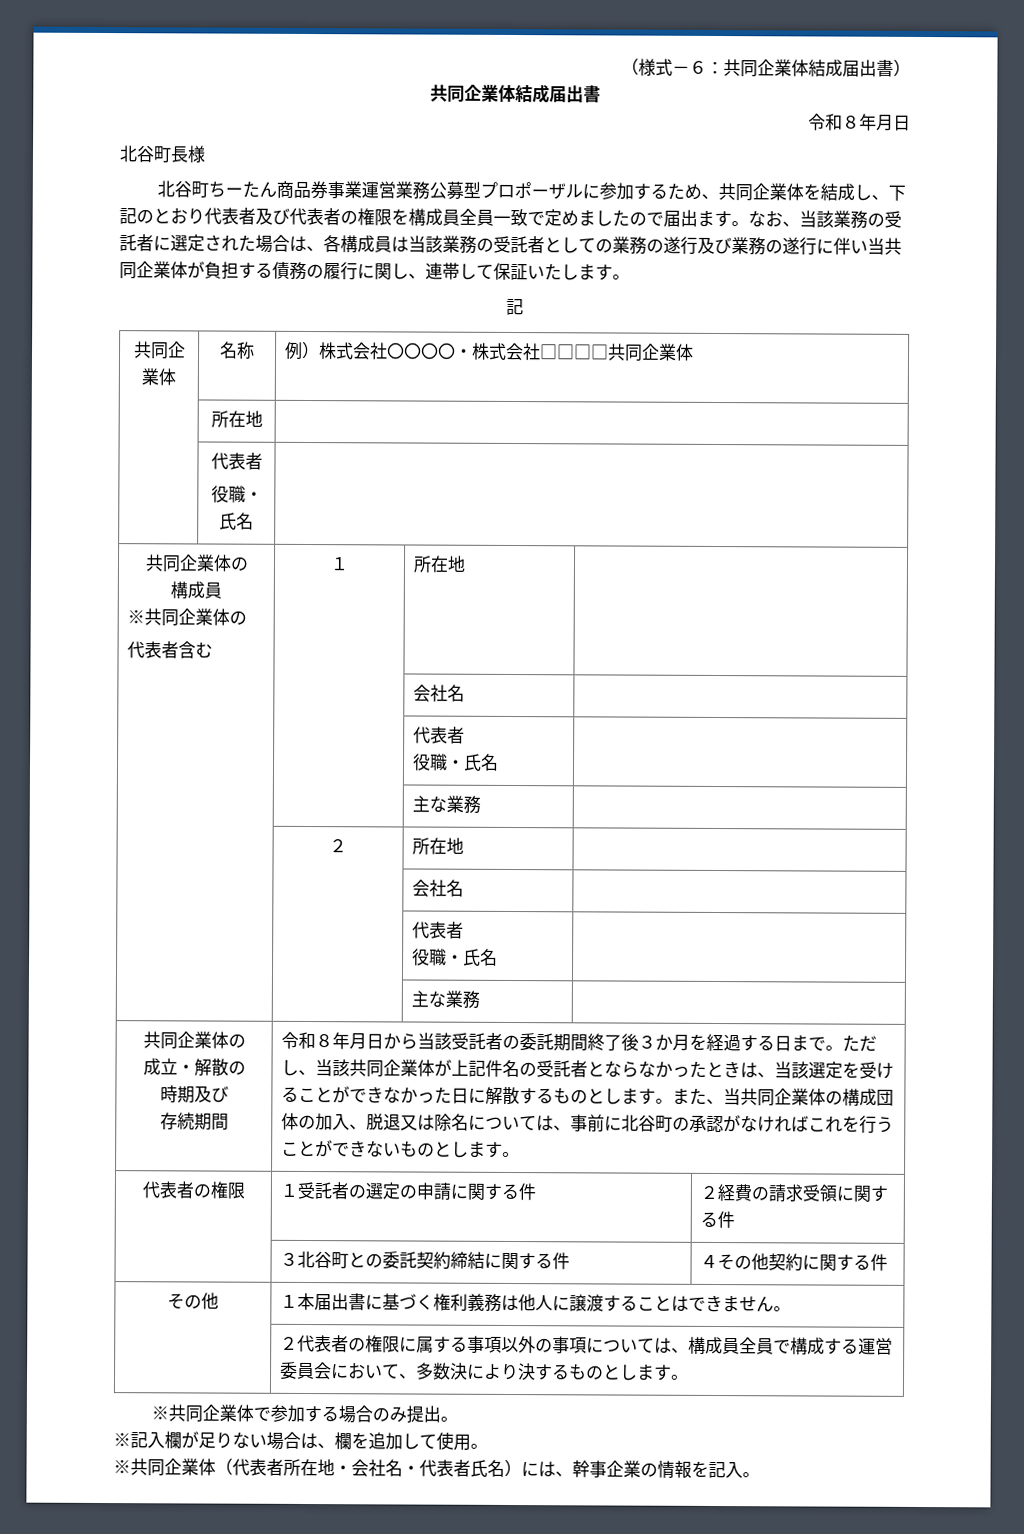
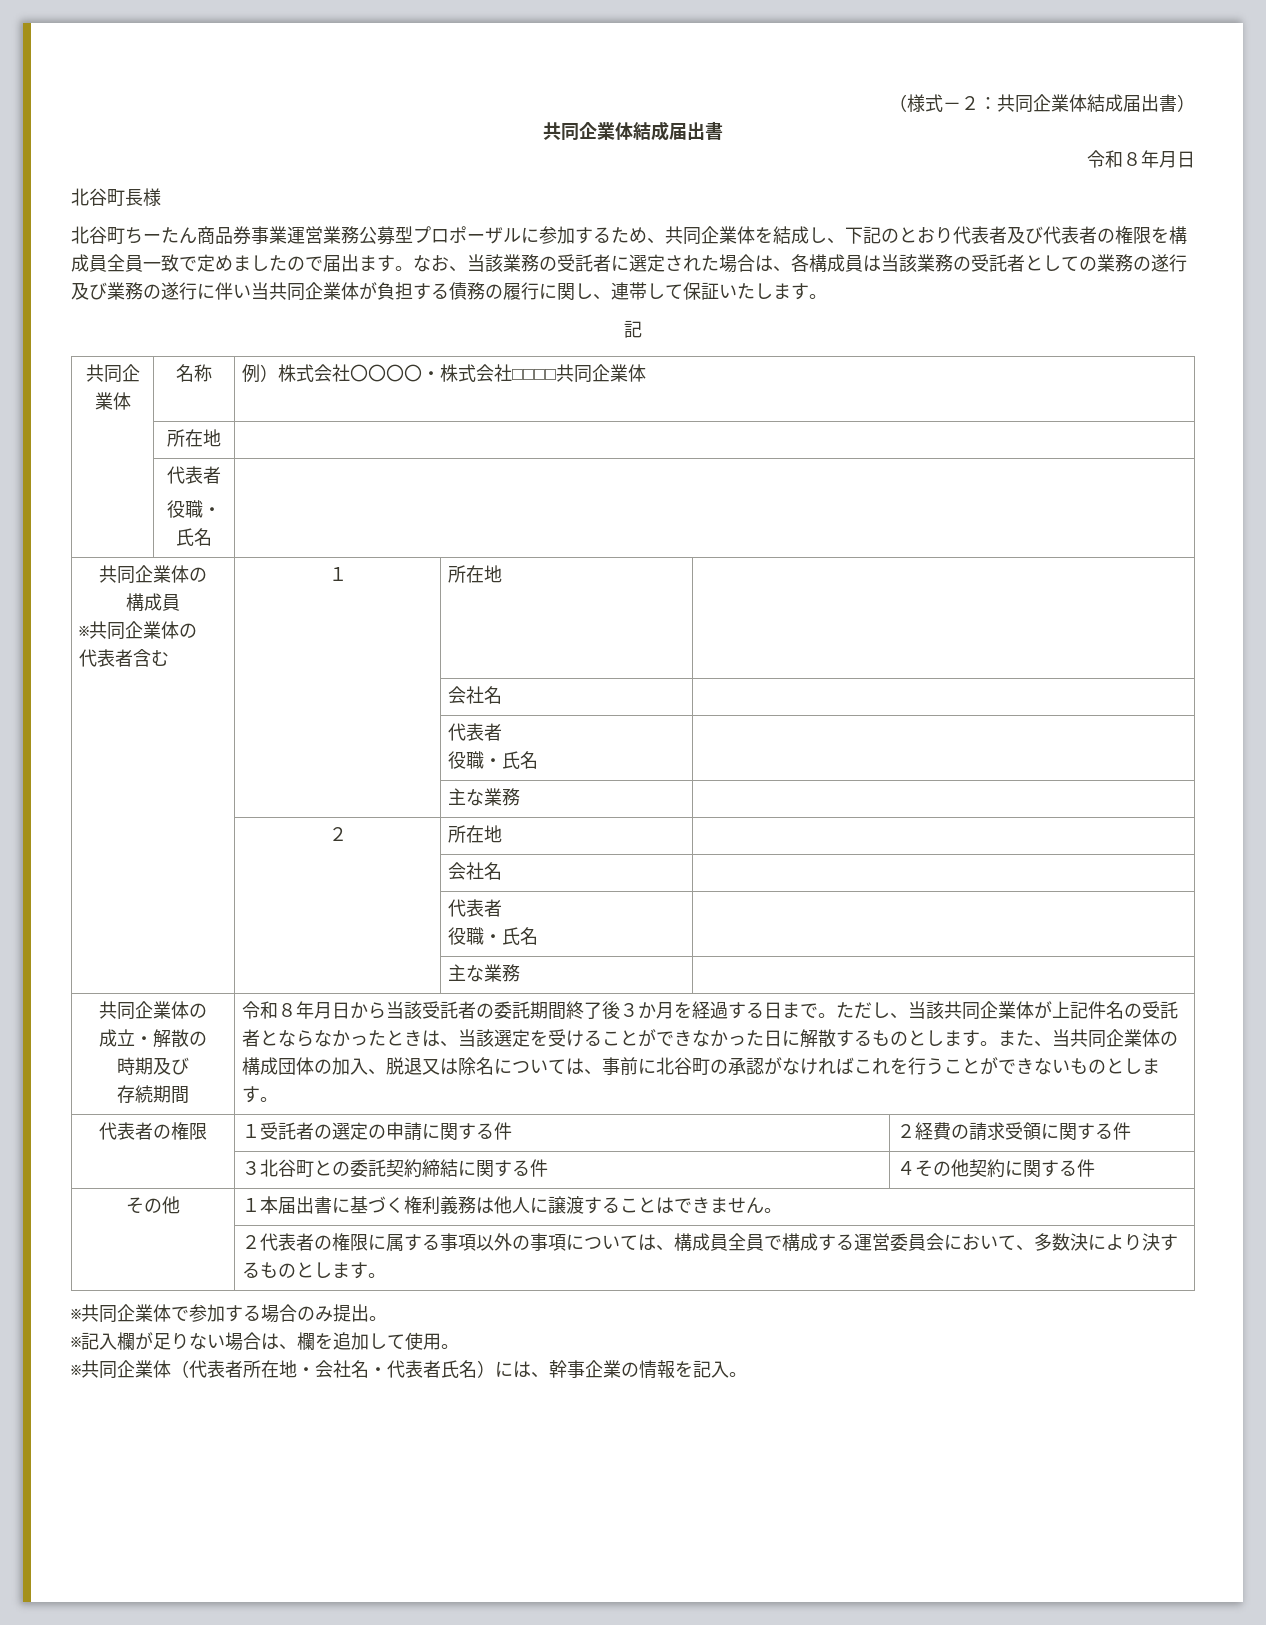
- （様式－６：共同企業体結成届出書）
+ （様式－２：共同企業体結成届出書）

